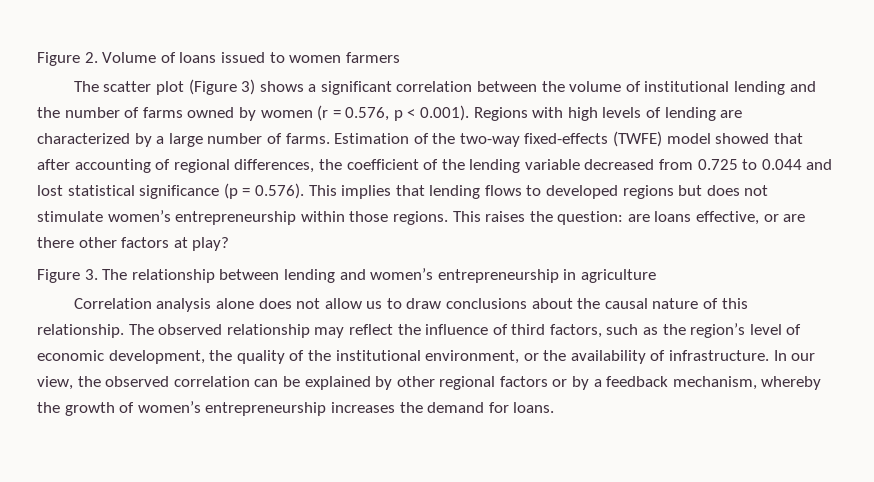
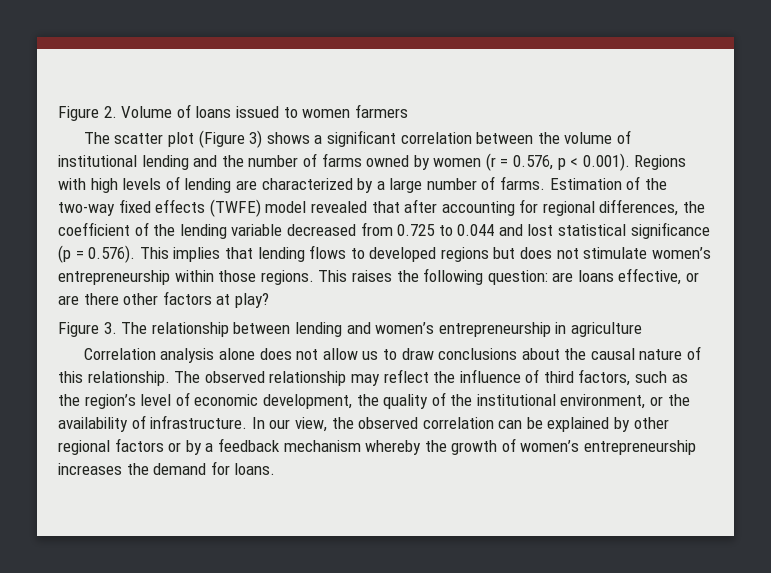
- Estimation of the two-way fixed-effects (TWFE) model showed that after accounting of regional differences, the coefficient of the lending variable decreased from 0.725 to 0.044 and lost statistical significance (p = 0.576). This implies that lending flows to developed regions but does not stimulate women’s entrepreneurship within those regions.
+ Estimation of the two-way fixed effects (TWFE) model revealed that after accounting for regional differences, the coefficient of the lending variable decreased from 0.725 to 0.044 and lost statistical significance (p = 0.576). This implies that lending flows to developed regions but does not stimulate women’s entrepreneurship within those regions.
- This raises the question: are loans effective, or are there other factors at play?
+ This raises the following question: are loans effective, or are there other factors at play?
- In our view, the observed correlation can be explained by other regional factors or by a feedback mechanism, whereby the growth of women’s entrepreneurship increases the demand for loans.
+ In our view, the observed correlation can be explained by other regional factors or by a feedback mechanism whereby the growth of women’s entrepreneurship increases the demand for loans.

